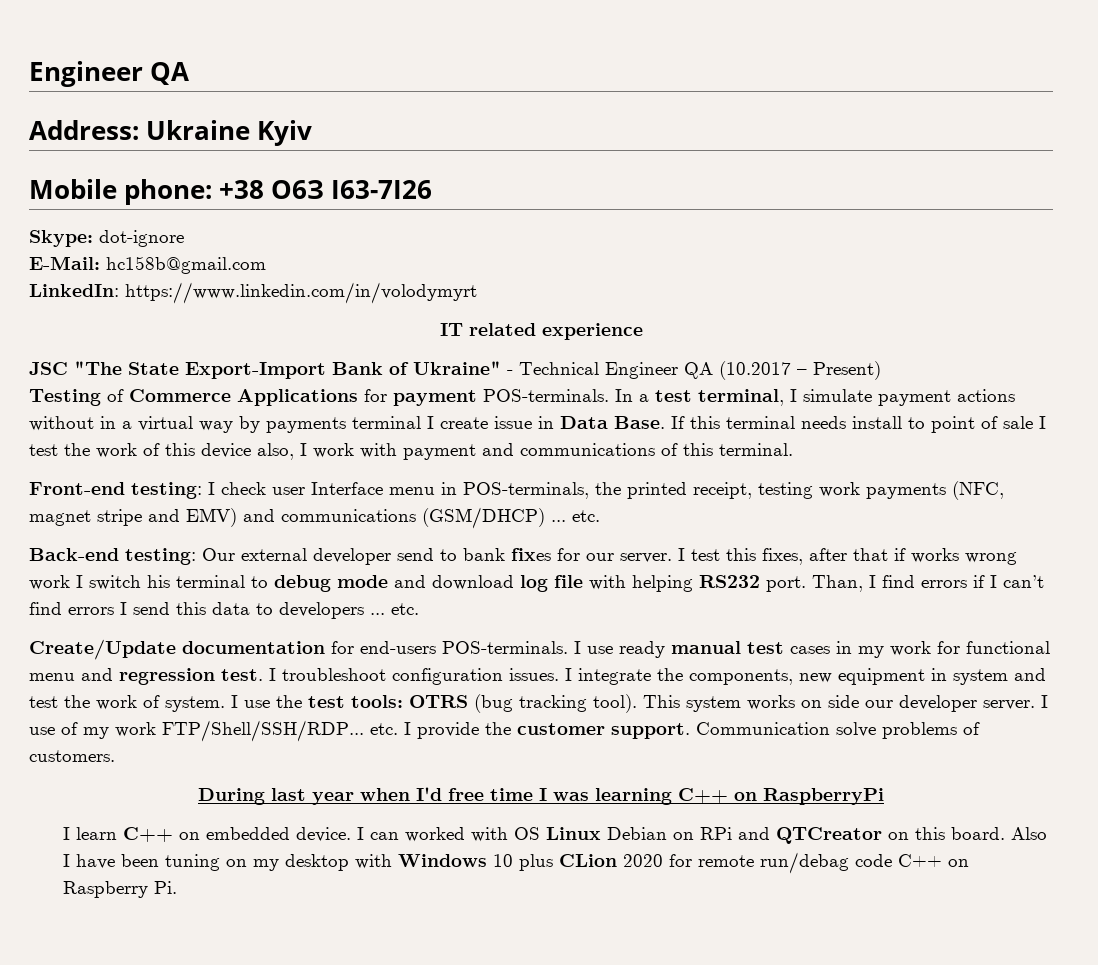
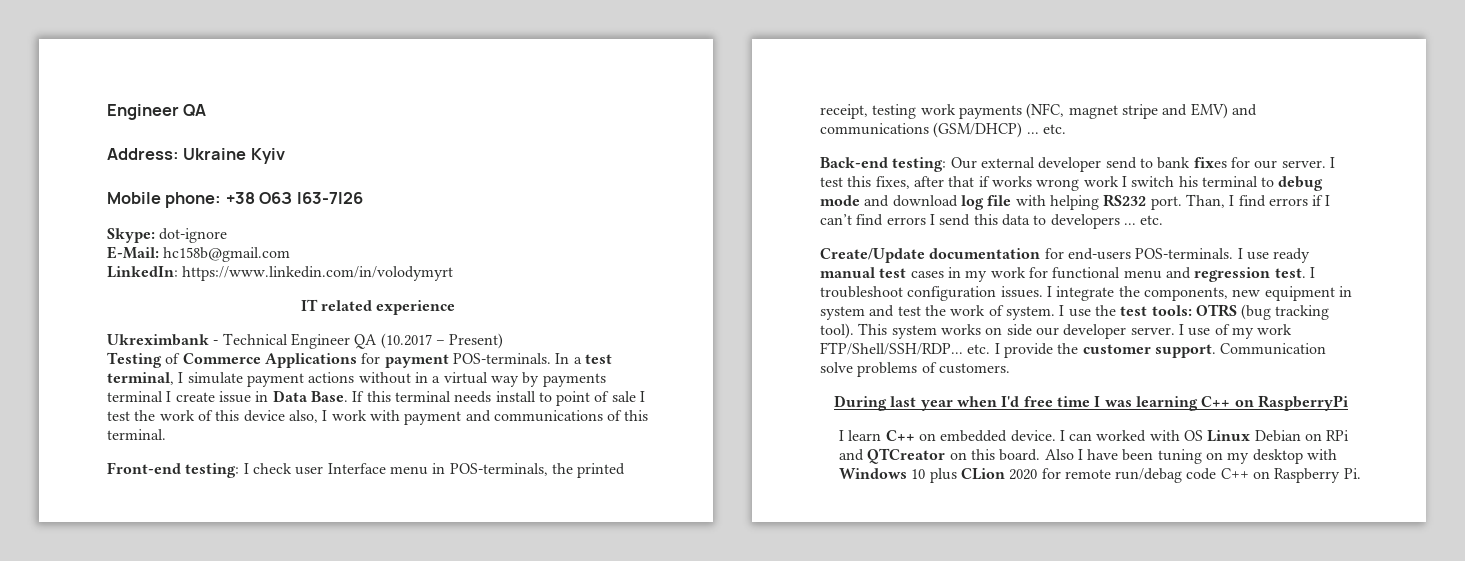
- JSC "The State Export-Import Bank of Ukraine" - Technical Engineer QA (10.2017 – Present)
+ Ukreximbank - Technical Engineer QA (10.2017 – Present)

